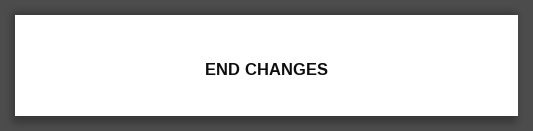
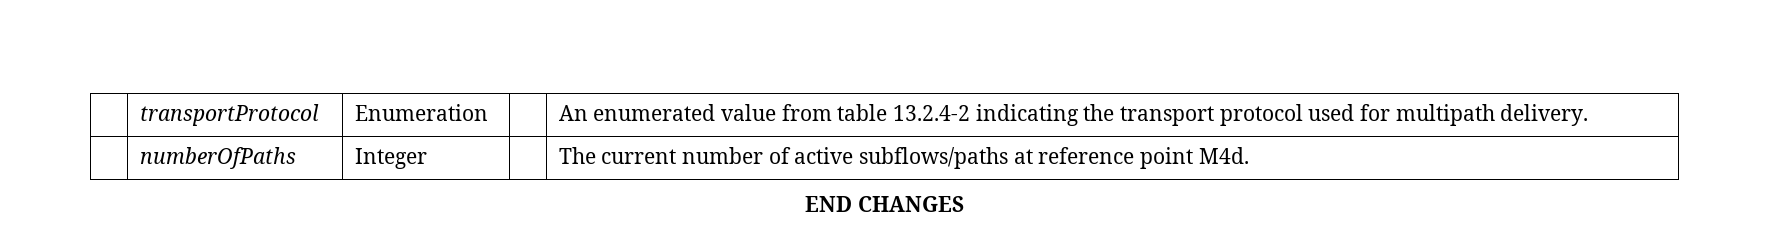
+ | transportProtocol | Enumeration | | An enumerated value from table 13.2.4-2 indicating the transport protocol used for multipath delivery.
+ | numberOfPaths | Integer | | The current number of active subflows/paths at reference point M4d.

